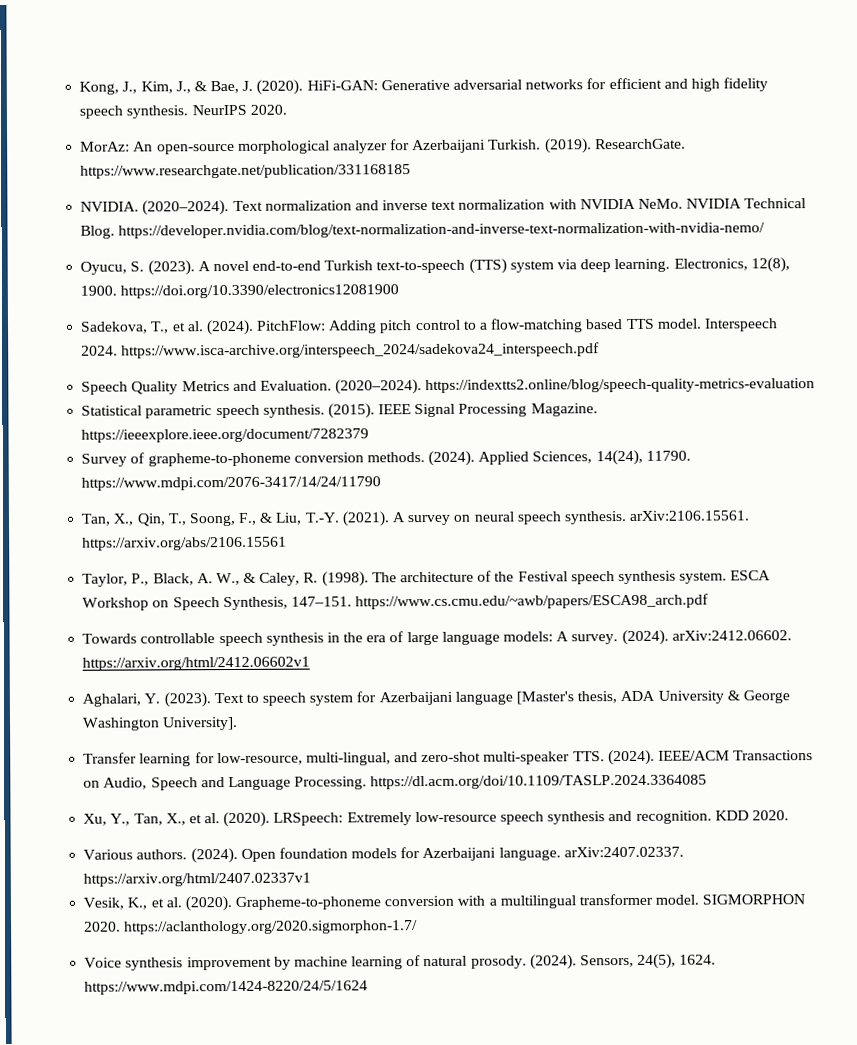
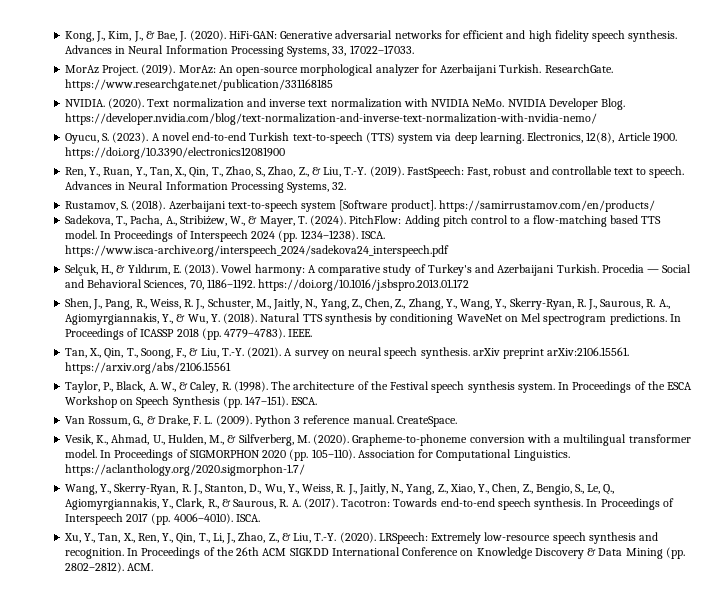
- NeurIPS 2020.
- MorAz: An open-source morphological analyzer for Azerbaijani Turkish.
+ Advances in Neural Information Processing Systems, 33, 17022–17033.
+ MorAz Project. (2019). MorAz: An open-source morphological analyzer for Azerbaijani Turkish.
- (2019).
- NVIDIA. (2020–2024).
+ NVIDIA. (2020).
- NVIDIA Technical Blog. https://developer.nvidia.com/blog/text-normalization-and-inverse-text-normalization-with-nvidia-nemo/
+ NVIDIA Developer Blog. https://developer.nvidia.com/blog/text-normalization-and-inverse-text-normalization-with-nvidia-nemo/
- Electronics, 12(8), 1900. https://doi.org/10.3390/electronics12081900
+ Electronics, 12(8), Article 1900. https://doi.org/10.3390/electronics12081900
- Sadekova, T., et al. (2024).
+ Ren, Y., Ruan, Y., Tan, X., Qin, T., Zhao, S., Zhao, Z., & Liu, T.-Y. (2019). FastSpeech: Fast, robust and controllable text to speech. Advances in Neural Information Processing Systems, 32.
+ Rustamov, S. (2018). Azerbaijani text-to-speech system [Software product]. https://samirrustamov.com/en/products/
+ Sadekova, T., Pacha, A., Stribiżew, W., & Mayer, T. (2024).
- Interspeech 2024. https://www.isca-archive.org/interspeech_2024/sadekova24_interspeech.pdf
- Speech Quality Metrics and Evaluation. (2020–2024). https://indextts2.online/blog/speech-quality-metrics-evaluation
- Statistical parametric speech synthesis. (2015). IEEE Signal Processing Magazine. https://ieeexplore.ieee.org/document/7282379
- Survey of grapheme-to-phoneme conversion methods. (2024). Applied Sciences, 14(24), 11790. https://www.mdpi.com/2076-3417/14/24/11790
+ In Proceedings of Interspeech 2024 (pp. 1234–1238). ISCA. https://www.isca-archive.org/interspeech_2024/sadekova24_interspeech.pdf
+ Selçuk, H., & Yıldırım, E. (2013). Vowel harmony: A comparative study of Turkey's and Azerbaijani Turkish. Procedia — Social and Behavioral Sciences, 70, 1186–1192. https://doi.org/10.1016/j.sbspro.2013.01.172
+ Shen, J., Pang, R., Weiss, R. J., Schuster, M., Jaitly, N., Yang, Z., Chen, Z., Zhang, Y., Wang, Y., Skerry-Ryan, R. J., Saurous, R. A., Agiomyrgiannakis, Y., & Wu, Y. (2018). Natural TTS synthesis by conditioning WaveNet on Mel spectrogram predictions. In Proceedings of ICASSP 2018 (pp. 4779–4783). IEEE.
- A survey on neural speech synthesis. arXiv:2106.15561. https://arxiv.org/abs/2106.15561
+ A survey on neural speech synthesis. arXiv preprint arXiv:2106.15561. https://arxiv.org/abs/2106.15561
- ESCA Workshop on Speech Synthesis, 147–151. https://www.cs.cmu.edu/~awb/papers/ESCA98_arch.pdf
- Towards controllable speech synthesis in the era of large language models: A survey. (2024). arXiv:2412.06602. https://arxiv.org/html/2412.06602v1
- Aghalari, Y. (2023). Text to speech system for Azerbaijani language [Master's thesis, ADA University & George Washington University].
- Transfer learning for low-resource, multi-lingual, and zero-shot multi-speaker TTS. (2024). IEEE/ACM Transactions on Audio, Speech and Language Processing. https://dl.acm.org/doi/10.1109/TASLP.2024.3364085
- Xu, Y., Tan, X., et al. (2020).
+ In Proceedings of the ESCA Workshop on Speech Synthesis (pp. 147–151). ESCA.
+ Van Rossum, G., & Drake, F. L. (2009). Python 3 reference manual. CreateSpace.
+ Vesik, K., Ahmad, U., Hulden, M., & Silfverberg, M. (2020). Grapheme-to-phoneme conversion with a multilingual transformer model. In Proceedings of SIGMORPHON 2020 (pp. 105–110). Association for Computational Linguistics. https://aclanthology.org/2020.sigmorphon-1.7/
+ Wang, Y., Skerry-Ryan, R. J., Stanton, D., Wu, Y., Weiss, R. J., Jaitly, N., Yang, Z., Xiao, Y., Chen, Z., Bengio, S., Le, Q., Agiomyrgiannakis, Y., Clark, R., & Saurous, R. A. (2017). Tacotron: Towards end-to-end speech synthesis. In Proceedings of Interspeech 2017 (pp. 4006–4010). ISCA.
+ Xu, Y., Tan, X., Ren, Y., Qin, T., Li, J., Zhao, Z., & Liu, T.-Y. (2020).
- KDD 2020.
- Various authors. (2024). Open foundation models for Azerbaijani language. arXiv:2407.02337. https://arxiv.org/html/2407.02337v1
- Vesik, K., et al. (2020). Grapheme-to-phoneme conversion with a multilingual transformer model. SIGMORPHON 2020. https://aclanthology.org/2020.sigmorphon-1.7/
- Voice synthesis improvement by machine learning of natural prosody. (2024). Sensors, 24(5), 1624. https://www.mdpi.com/1424-8220/24/5/1624
+ In Proceedings of the 26th ACM SIGKDD International Conference on Knowledge Discovery & Data Mining (pp. 2802–2812). ACM.

